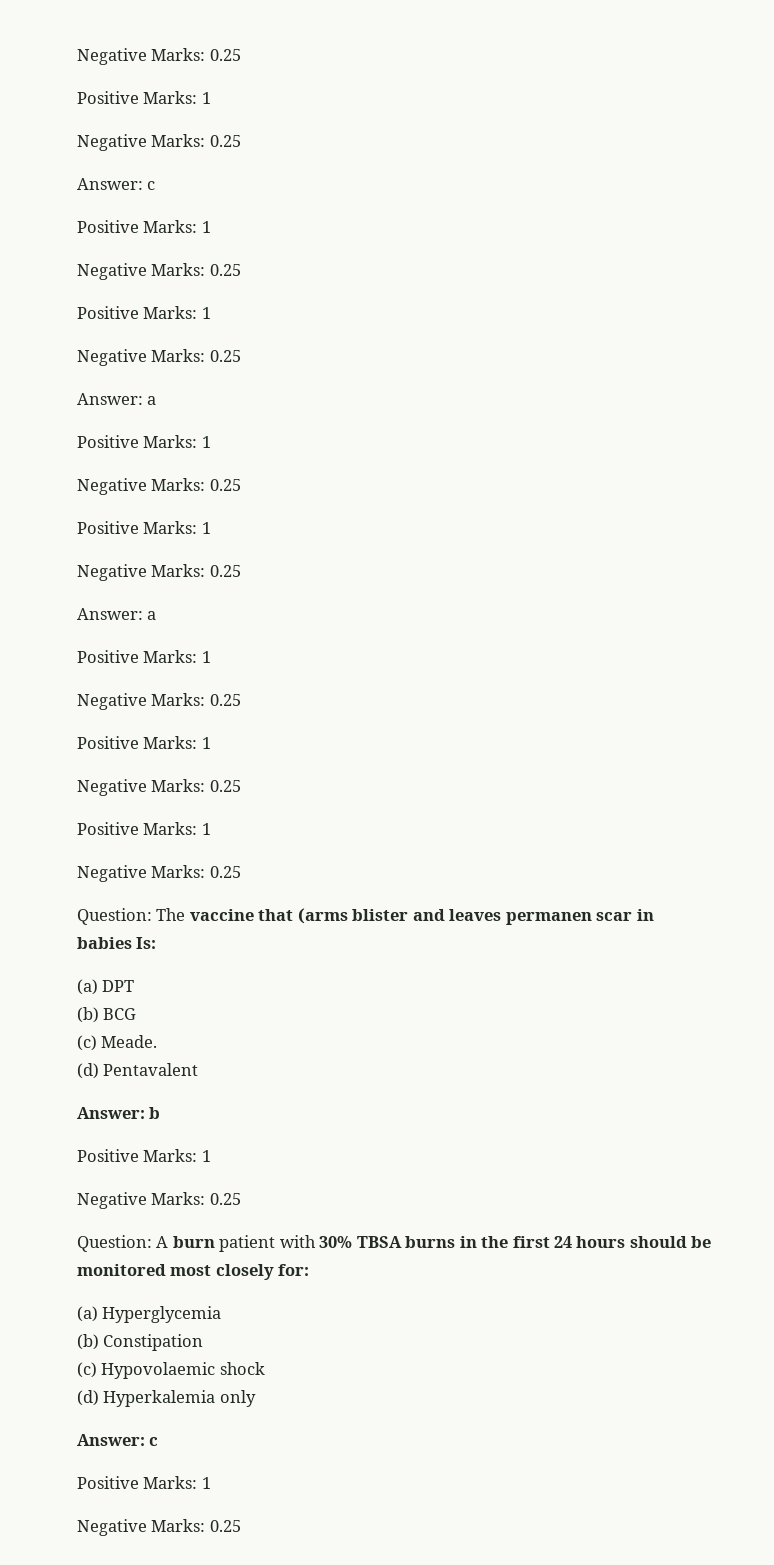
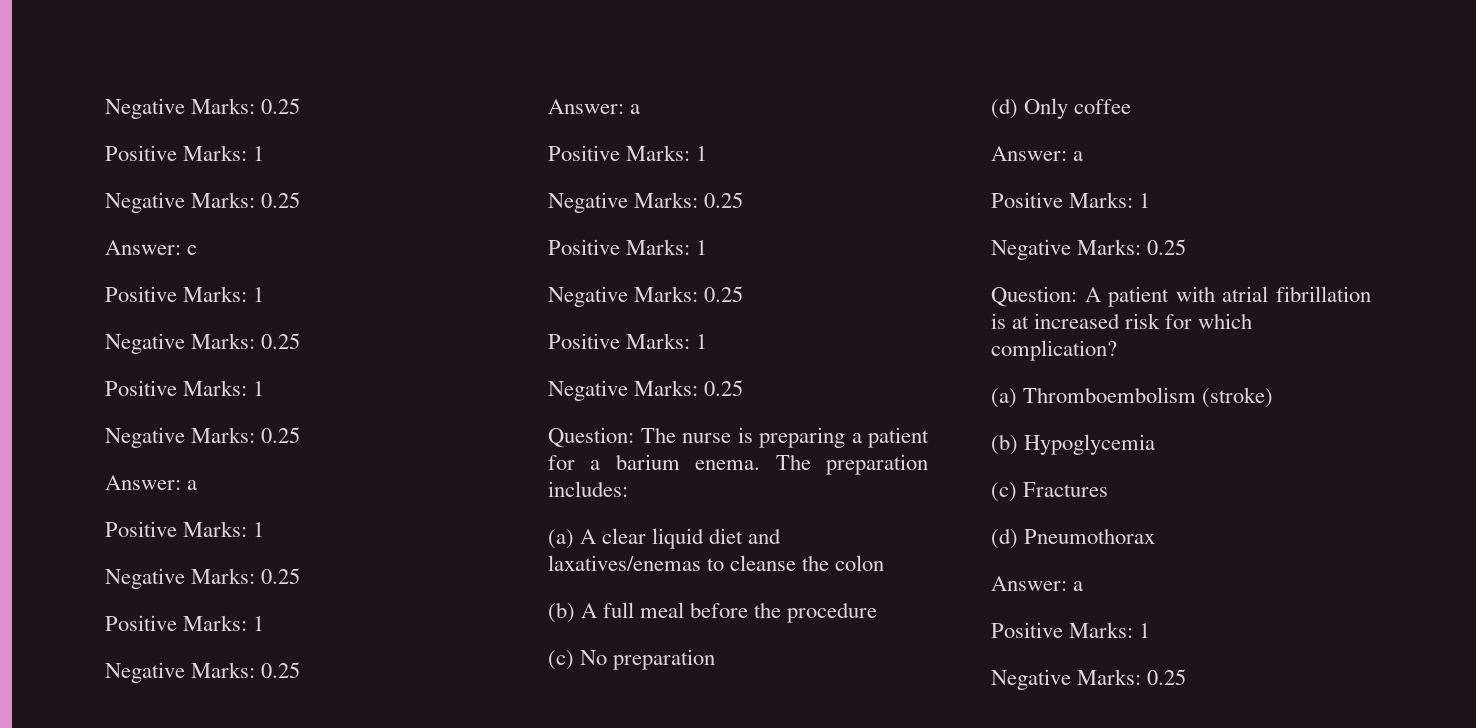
- Question: The vaccine that (arms blister and leaves permanen scar in babies Is:
- (a) DPT
- (b) BCG
- (c) Meade.
- (d) Pentavalent
- Answer: b
+ Question: The nurse is preparing a patient for a barium enema. The preparation includes:
+ (a) A clear liquid diet and laxatives/enemas to cleanse the colon
+ (b) A full meal before the procedure
+ (c) No preparation
+ (d) Only coffee
+ Answer: a
- Question: A burn patient with 30% TBSA burns in the first 24 hours should be monitored most closely for:
- (a) Hyperglycemia
- (b) Constipation
- (c) Hypovolaemic shock
- (d) Hyperkalemia only
- Answer: c
+ Question: A patient with atrial fibrillation is at increased risk for which complication?
+ (a) Thromboembolism (stroke)
+ (b) Hypoglycemia
+ (c) Fractures
+ (d) Pneumothorax
+ Answer: a

